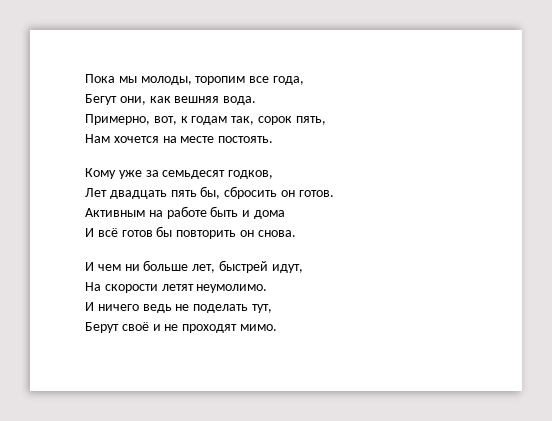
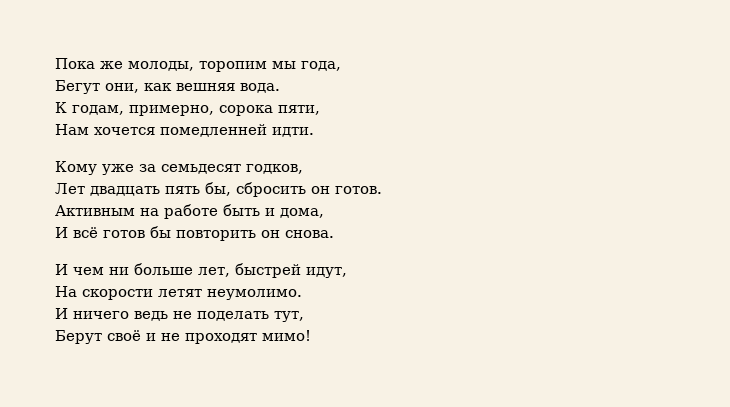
- Пока мы молоды, торопим все года,
+ Пока же молоды, торопим мы года,
- Примерно, вот, к годам так, сорок пять,
+ К годам, примерно, сорока пяти,
- Нам хочется на месте постоять.
+ Нам хочется помедленней идти.
- Активным на работе быть и дома
+ Активным на работе быть и дома,
- Берут своё и не проходят мимо.
+ Берут своё и не проходят мимо!

